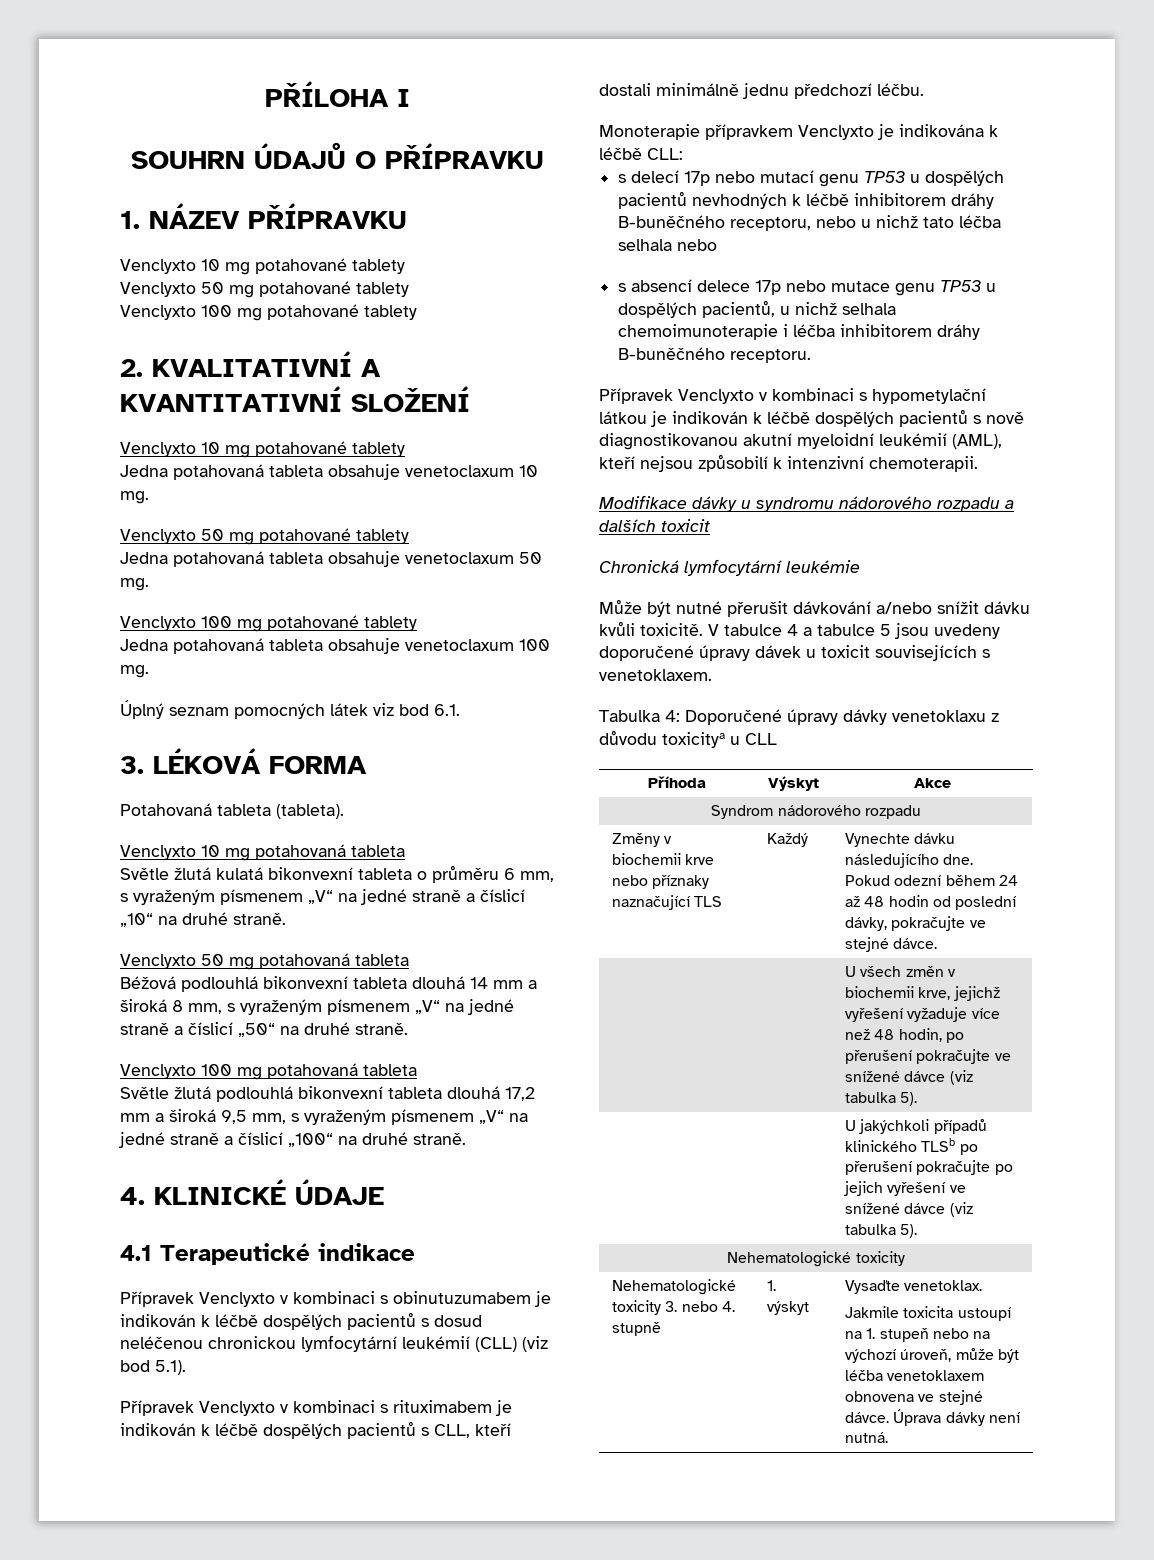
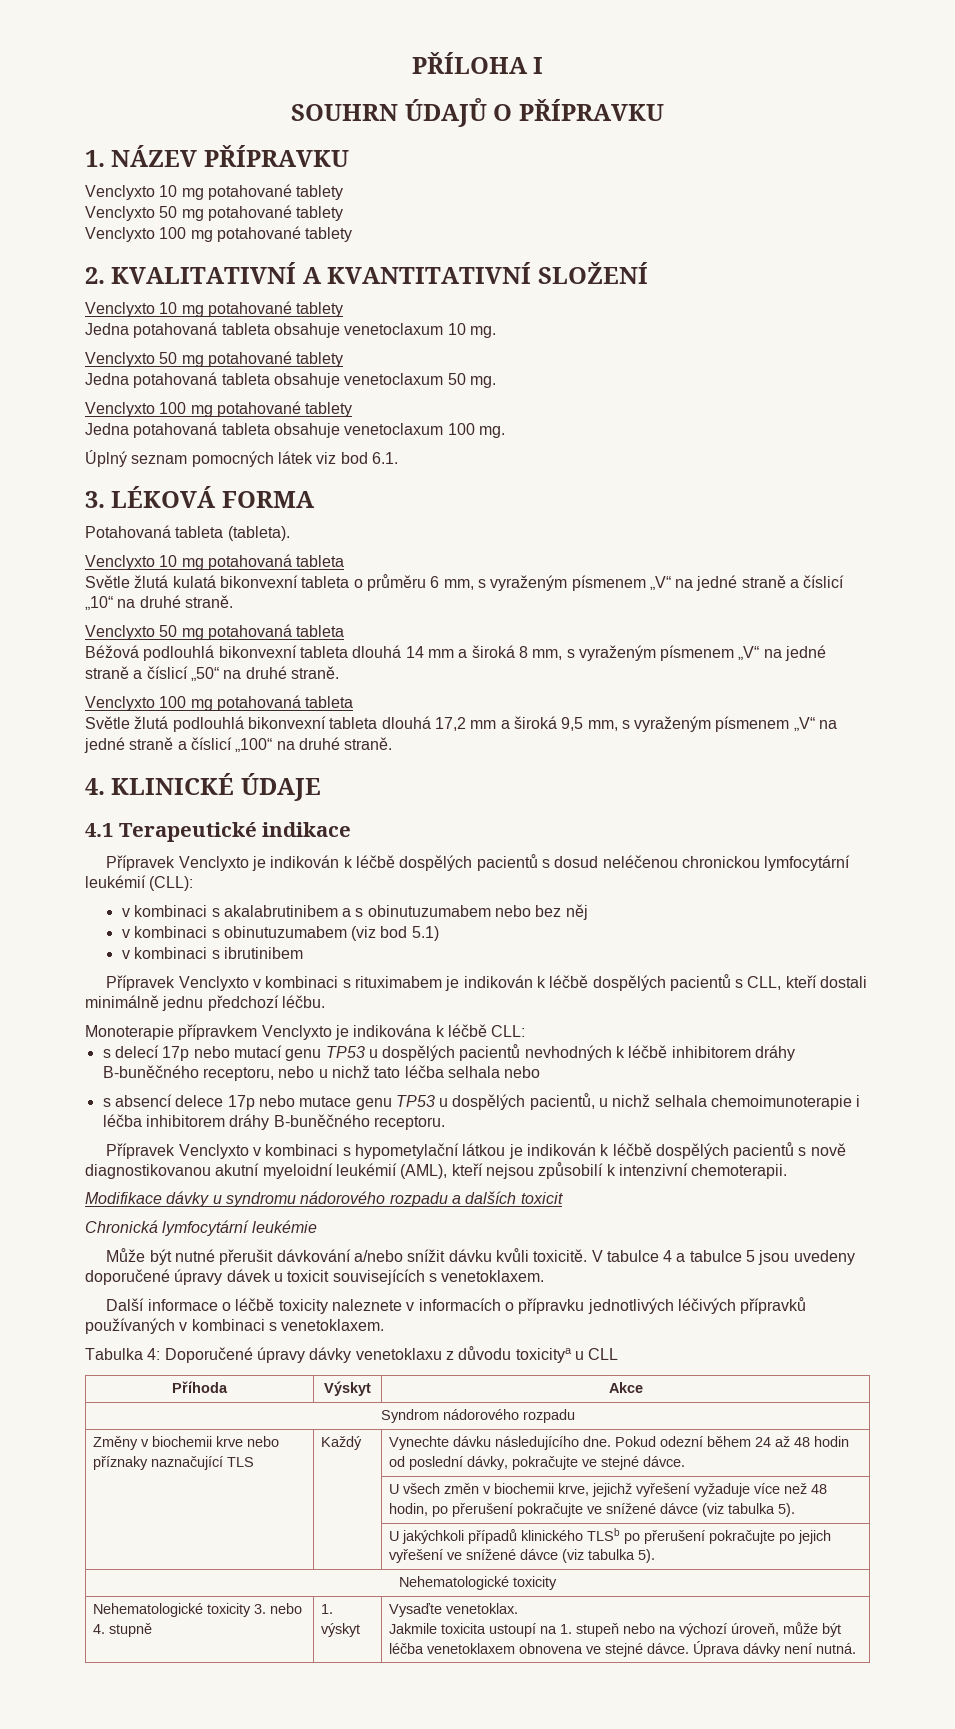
- Přípravek Venclyxto v kombinaci s obinutuzumabem je indikován k léčbě dospělých pacientů s dosud neléčenou chronickou lymfocytární leukémií (CLL) (viz bod 5.1).
+ Přípravek Venclyxto je indikován k léčbě dospělých pacientů s dosud neléčenou chronickou lymfocytární leukémií (CLL):
+ v kombinaci s akalabrutinibem a s obinutuzumabem nebo bez něj
+ v kombinaci s obinutuzumabem (viz bod 5.1)
+ v kombinaci s ibrutinibem
+ Další informace o léčbě toxicity naleznete v informacích o přípravku jednotlivých léčivých přípravků používaných v kombinaci s venetoklaxem.

